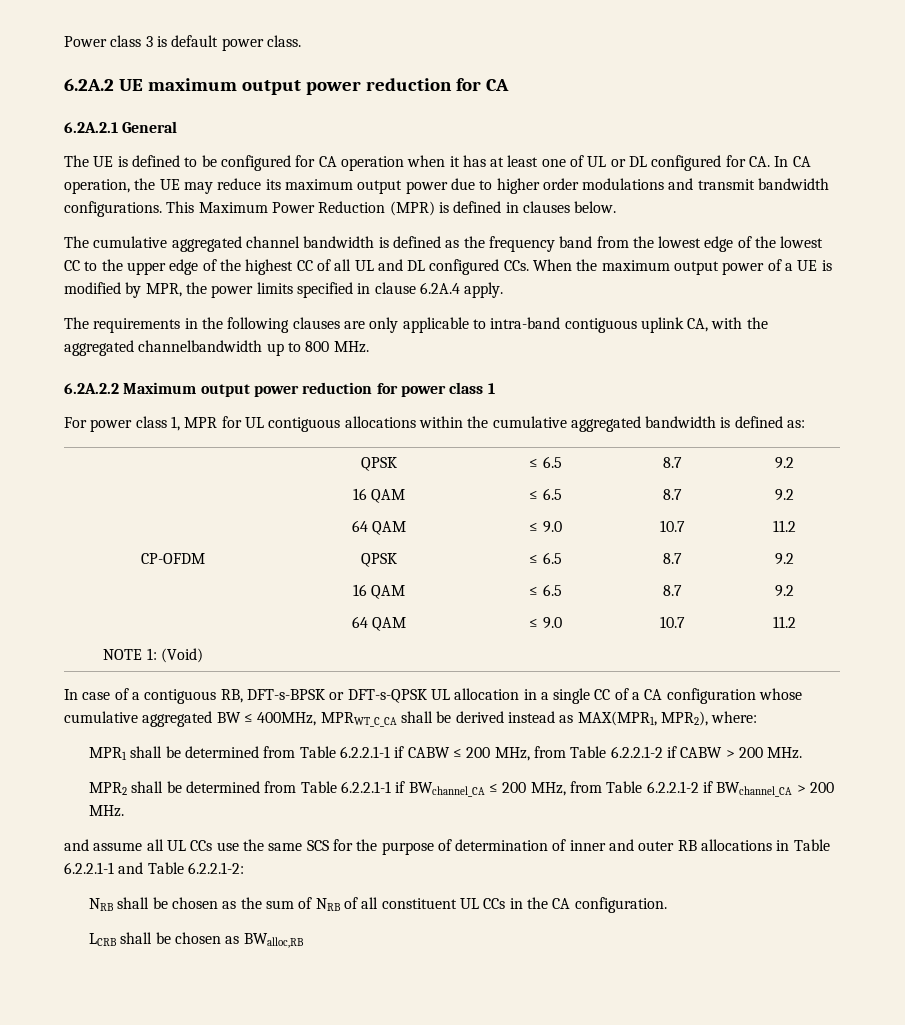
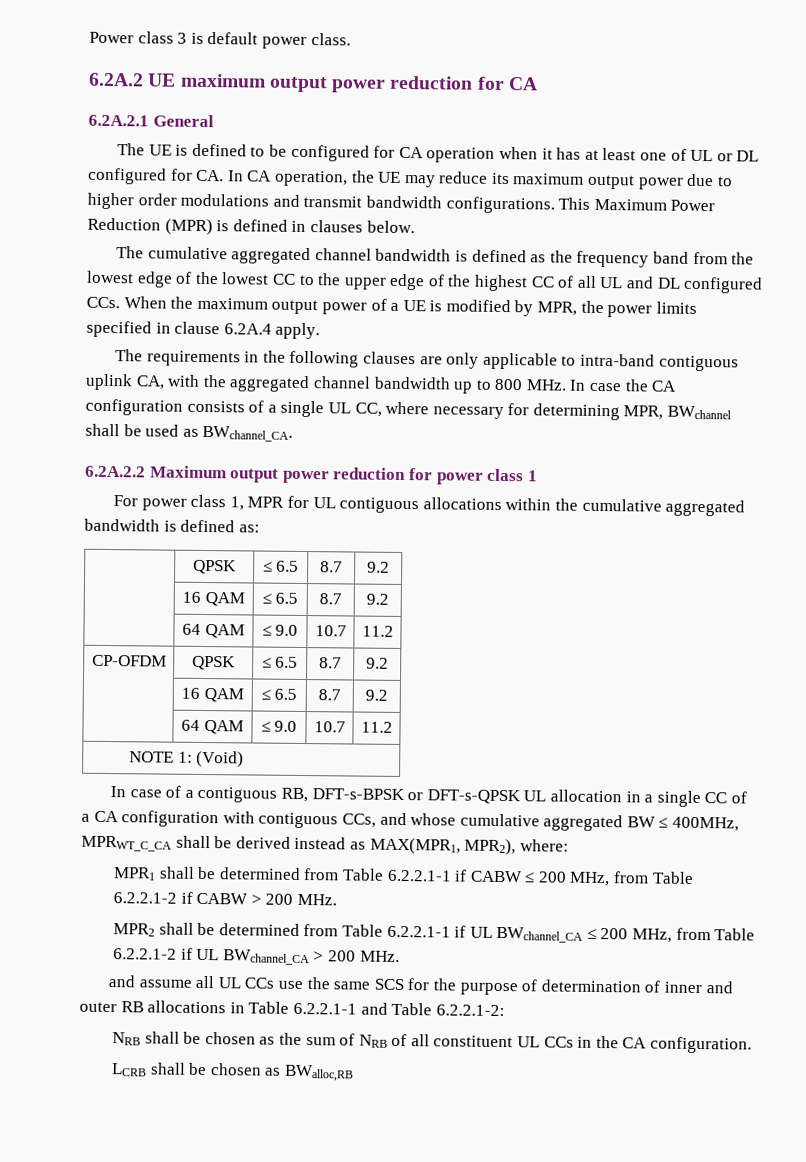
- The requirements in the following clauses are only applicable to intra-band contiguous uplink CA, with the aggregated channelbandwidth up to 800 MHz.
+ The requirements in the following clauses are only applicable to intra-band contiguous uplink CA, with the aggregated channel bandwidth up to 800 MHz. In case the CA configuration consists of a single UL CC, where necessary for determining MPR, BWchannel shall be used as BWchannel_CA.
- In case of a contiguous RB, DFT-s-BPSK or DFT-s-QPSK UL allocation in a single CC of a CA configuration whose cumulative aggregated BW ≤ 400MHz, MPRWT_C_CA shall be derived instead as MAX(MPR1, MPR2), where:
+ In case of a contiguous RB, DFT-s-BPSK or DFT-s-QPSK UL allocation in a single CC of a CA configuration with contiguous CCs, and whose cumulative aggregated BW ≤ 400MHz, MPRWT_C_CA shall be derived instead as MAX(MPR1, MPR2), where:
- MPR2 shall be determined from Table 6.2.2.1-1 if BWchannel_CA ≤ 200 MHz, from Table 6.2.2.1-2 if BWchannel_CA > 200 MHz.
+ MPR2 shall be determined from Table 6.2.2.1-1 if UL BWchannel_CA ≤ 200 MHz, from Table 6.2.2.1-2 if UL BWchannel_CA > 200 MHz.

